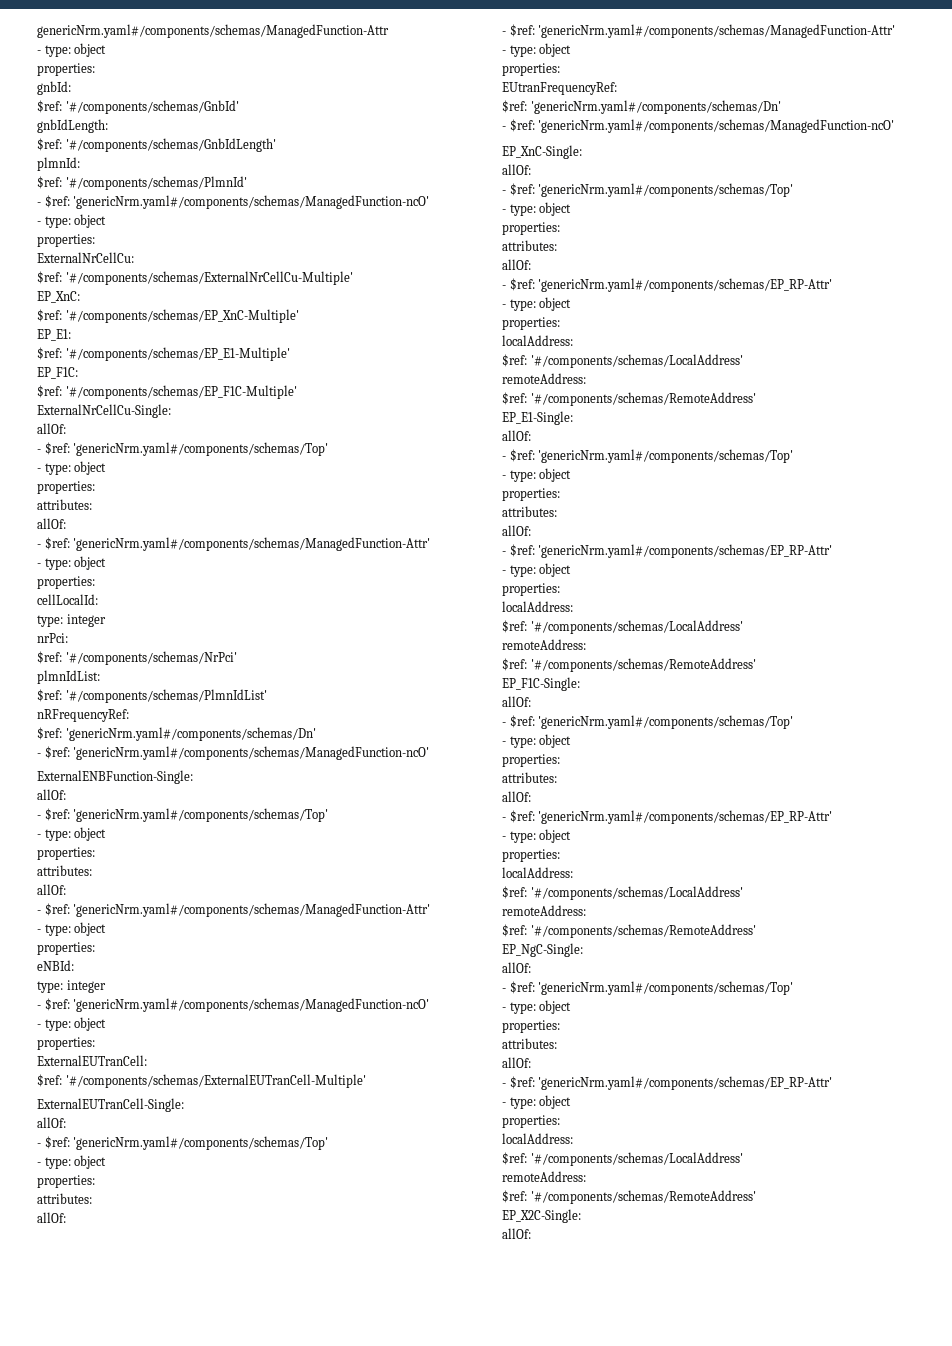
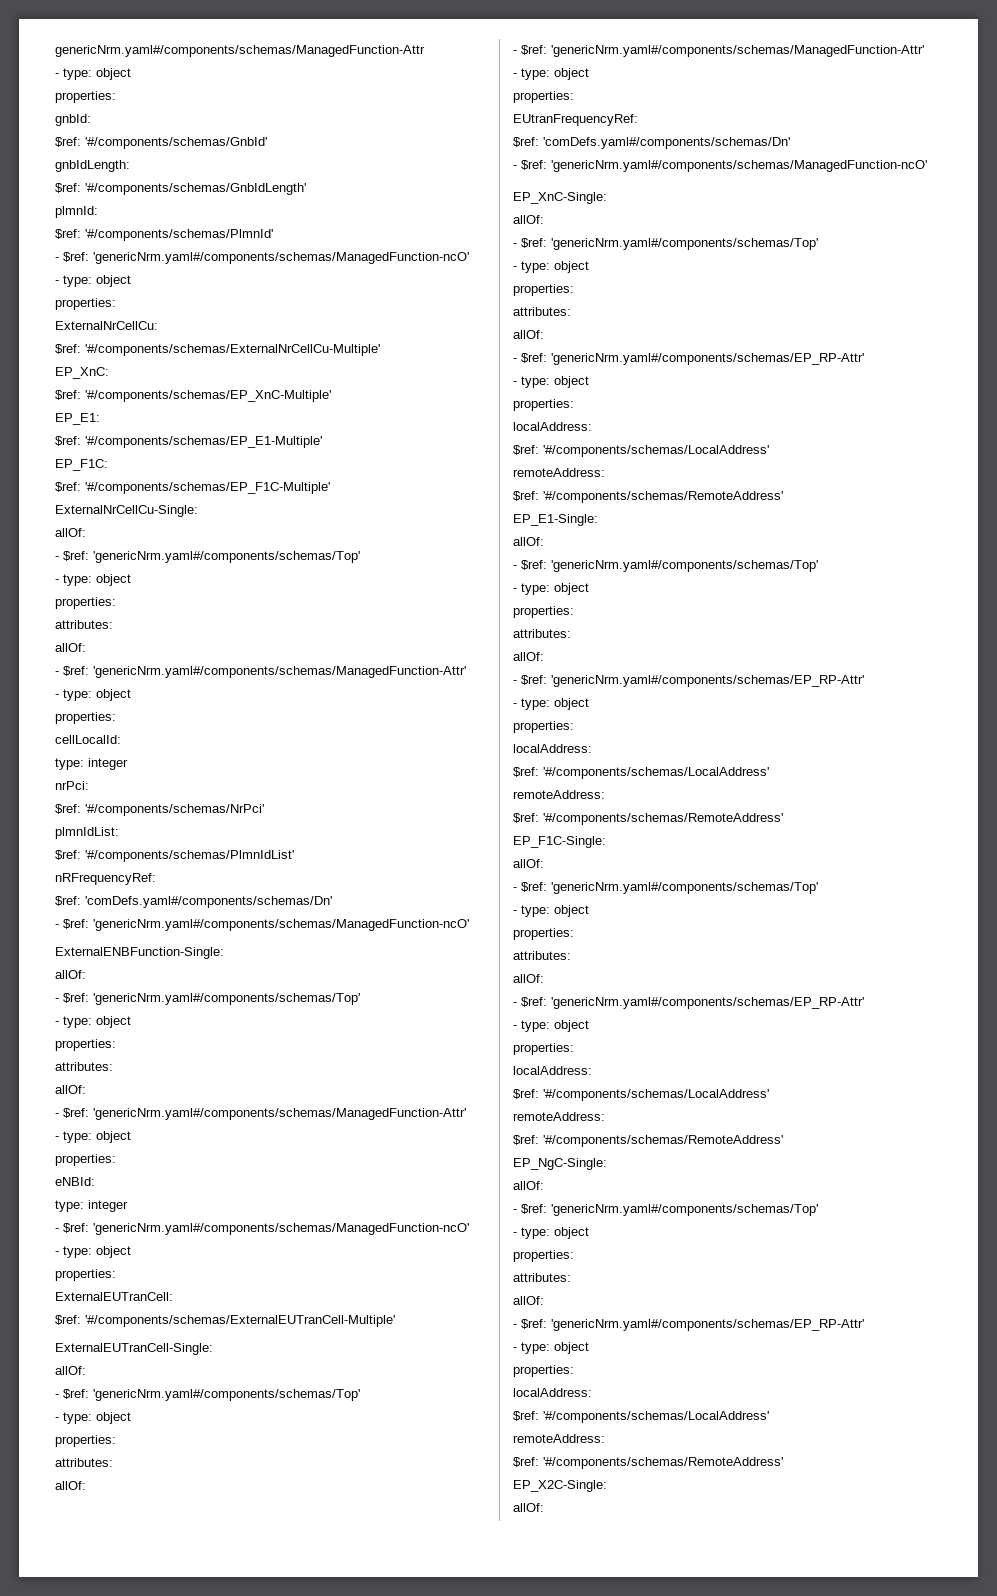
  nRFrequencyRef:
- $ref: 'genericNrm.yaml#/components/schemas/Dn'
+ $ref: 'comDefs.yaml#/components/schemas/Dn'
  EUtranFrequencyRef:
- $ref: 'genericNrm.yaml#/components/schemas/Dn'
+ $ref: 'comDefs.yaml#/components/schemas/Dn'

